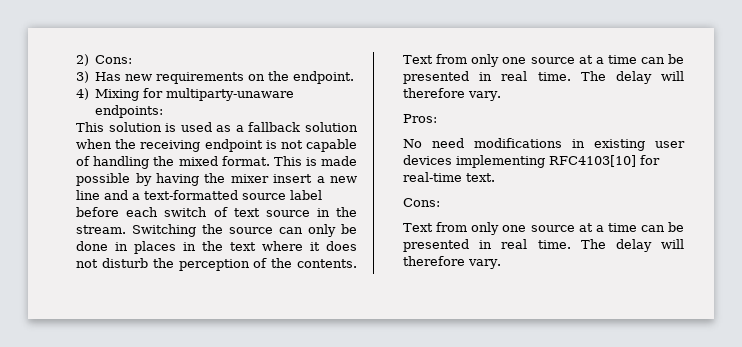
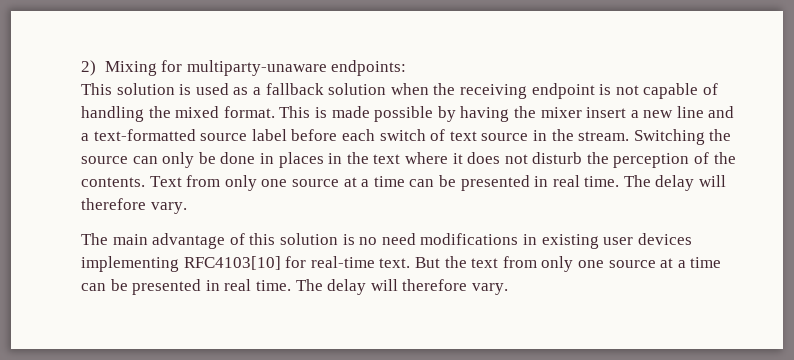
- 2) Cons:
- 3) Has new requirements on the endpoint.
- 4) Mixing for multiparty-unaware endpoints:
+ 2) Mixing for multiparty-unaware endpoints:
- Pros:
- No need modifications in existing user devices implementing RFC4103[10] for real-time text.
- Cons:
- Text from only one source at a time can be presented in real time.
+ The main advantage of this solution is no need modifications in existing user devices implementing RFC4103[10] for real-time text. But the text from only one source at a time can be presented in real time.

